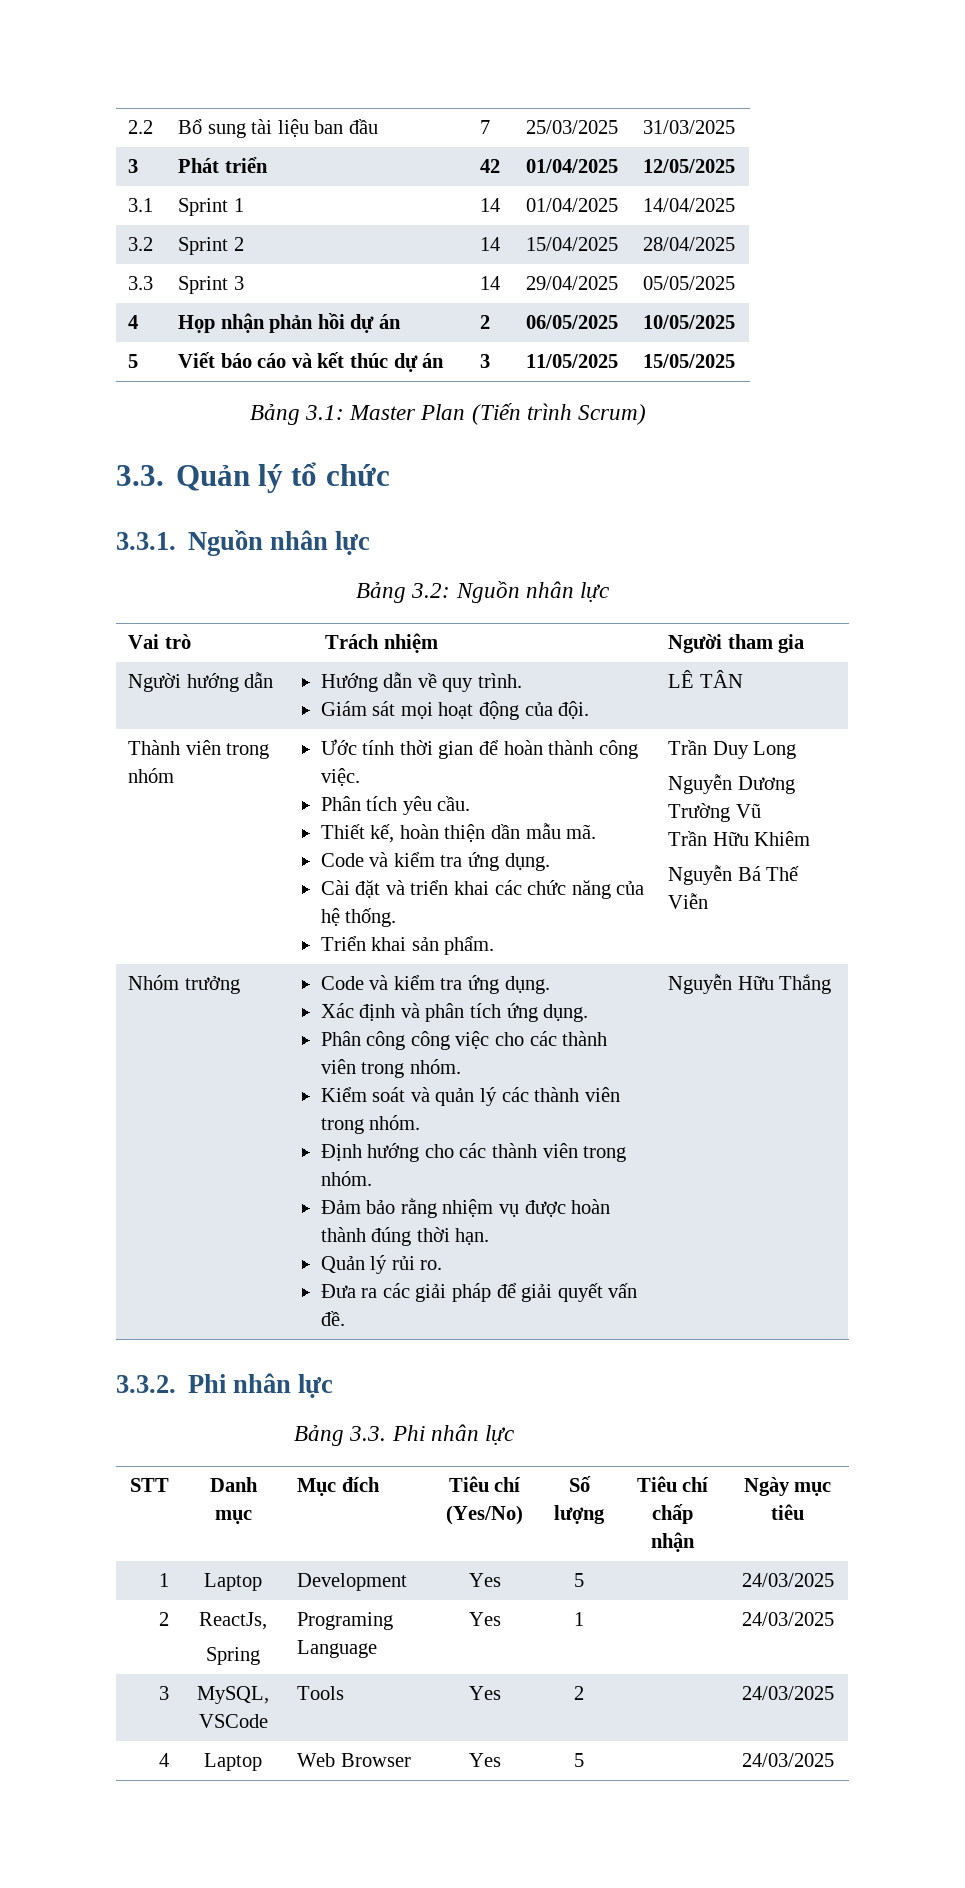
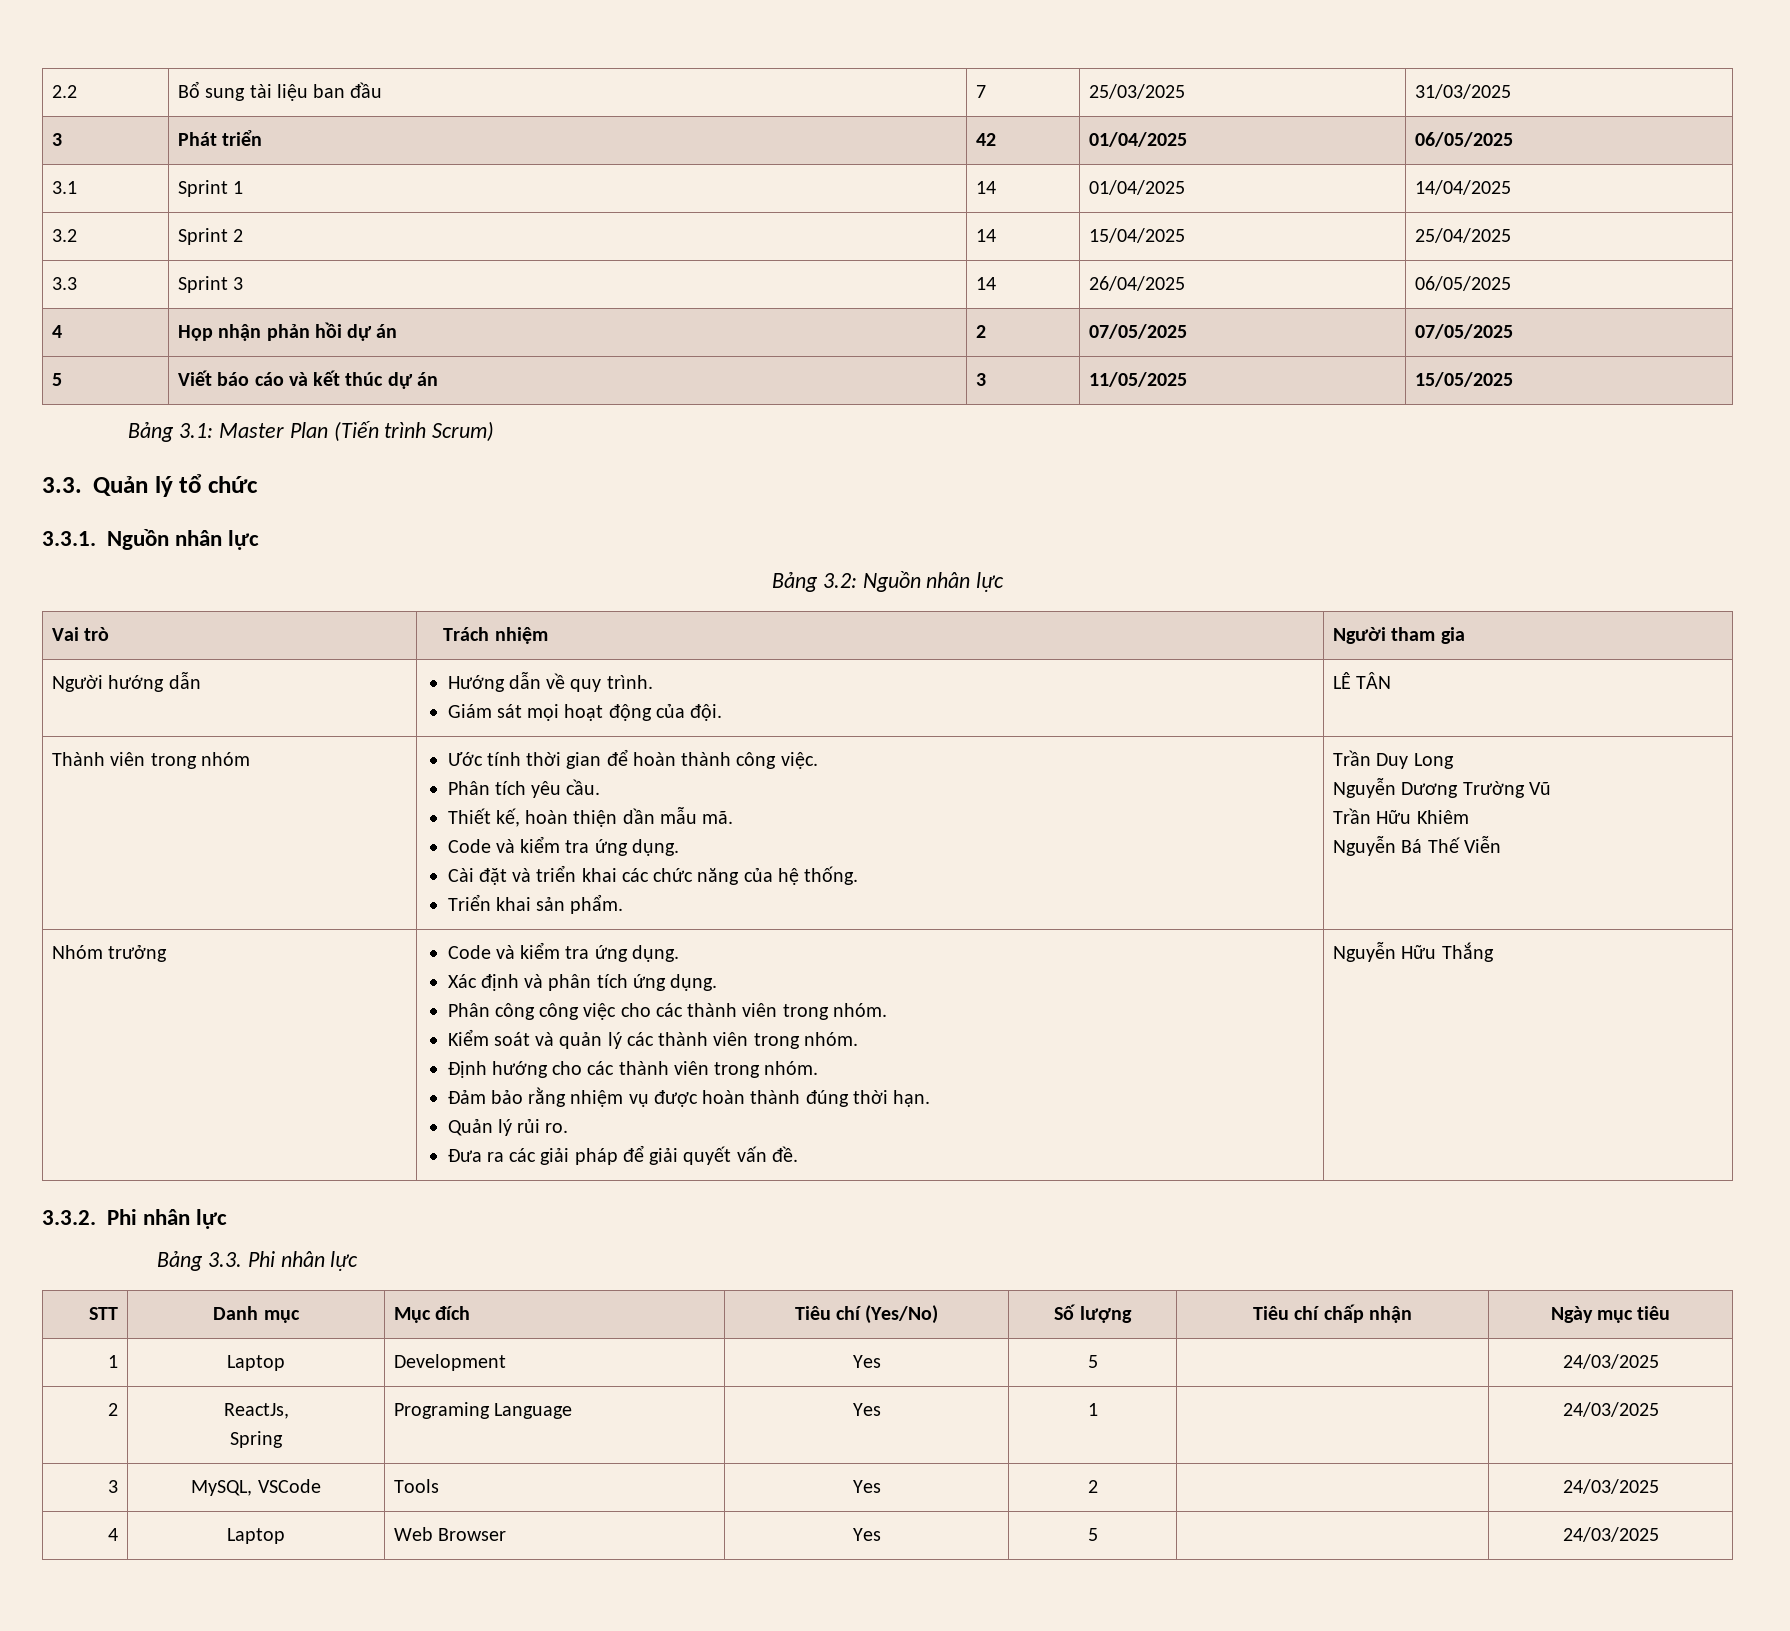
- 3 | Phát triển | 42 | 01/04/2025 | 12/05/2025
+ 3 | Phát triển | 42 | 01/04/2025 | 06/05/2025
- 3.2 | Sprint 2 | 14 | 15/04/2025 | 28/04/2025
+ 3.2 | Sprint 2 | 14 | 15/04/2025 | 25/04/2025
- 3.3 | Sprint 3 | 14 | 29/04/2025 | 05/05/2025
+ 3.3 | Sprint 3 | 14 | 26/04/2025 | 06/05/2025
- 4 | Họp nhận phản hồi dự án | 2 | 06/05/2025 | 10/05/2025
+ 4 | Họp nhận phản hồi dự án | 2 | 07/05/2025 | 07/05/2025

